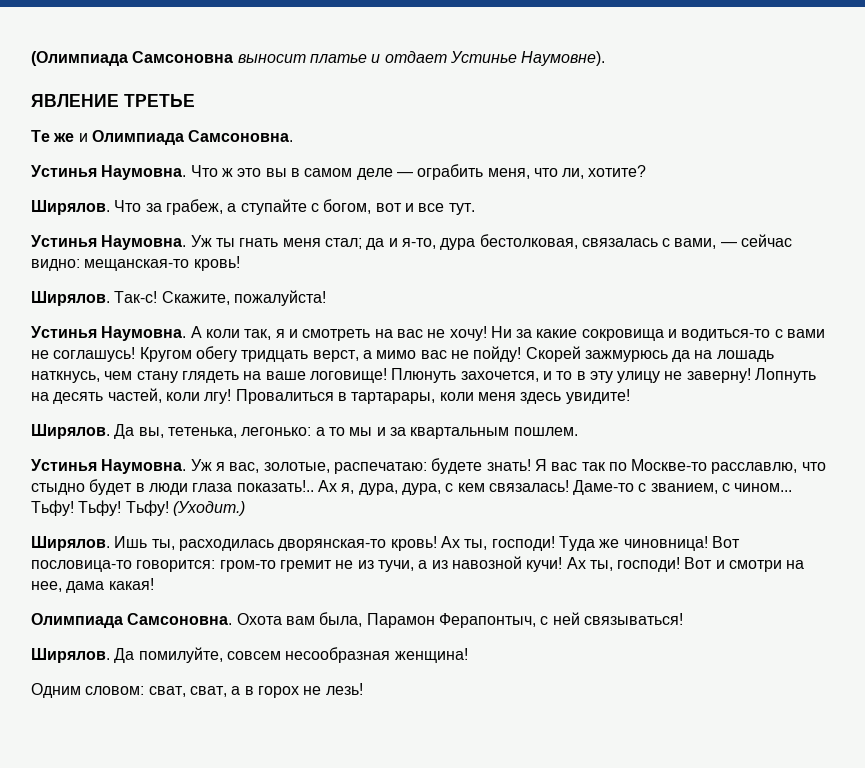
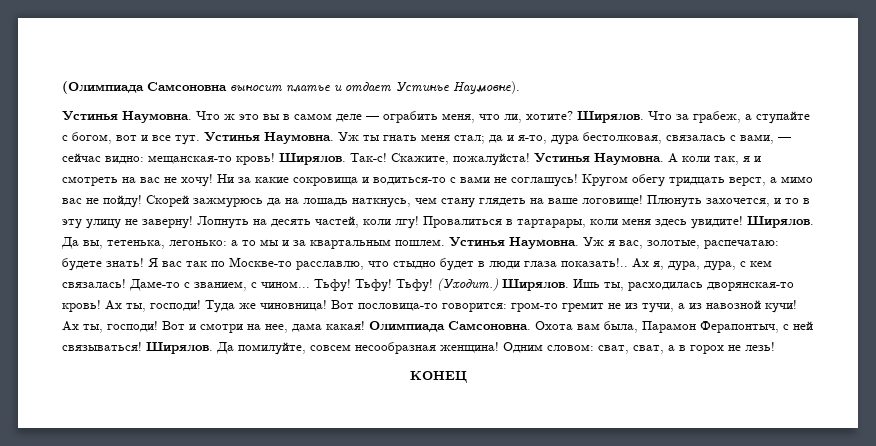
- ЯВЛЕНИЕ ТРЕТЬЕ
- Те же и Олимпиада Самсоновна.
- Что ж это вы в самом деле — ограбить меня, что ли, хотите?
- Ширялов.
+ Что ж это вы в самом деле — ограбить меня, что ли, хотите? Ширялов.
- Что за грабеж, а ступайте с богом, вот и все тут.
- Устинья Наумовна.
+ Что за грабеж, а ступайте с богом, вот и все тут. Устинья Наумовна.
- Уж ты гнать меня стал; да и я-то, дура бестолковая, связалась с вами, — сейчас видно: мещанская-то кровь!
- Ширялов.
+ Уж ты гнать меня стал; да и я-то, дура бестолковая, связалась с вами, — сейчас видно: мещанская-то кровь! Ширялов.
- Скажите, пожалуйста!
- Устинья Наумовна.
+ Скажите, пожалуйста! Устинья Наумовна.
- Провалиться в тартарары, коли меня здесь увидите!
- Ширялов.
+ Провалиться в тартарары, коли меня здесь увидите! Ширялов.
- Да вы, тетенька, легонько: а то мы и за квартальным пошлем.
- Устинья Наумовна.
+ Да вы, тетенька, легонько: а то мы и за квартальным пошлем. Устинья Наумовна.
- (Уходит.)
- Ширялов.
+ (Уходит.) Ширялов.
- Вот и смотри на нее, дама какая!
- Олимпиада Самсоновна.
+ Вот и смотри на нее, дама какая! Олимпиада Самсоновна.
- Охота вам была, Парамон Ферапонтыч, с ней связываться!
- Ширялов.
+ Охота вам была, Парамон Ферапонтыч, с ней связываться! Ширялов.
- Да помилуйте, совсем несообразная женщина!
- Одним словом: сват, сват, а в горох не лезь!
+ Да помилуйте, совсем несообразная женщина! Одним словом: сват, сват, а в горох не лезь!
+ КОНЕЦ

